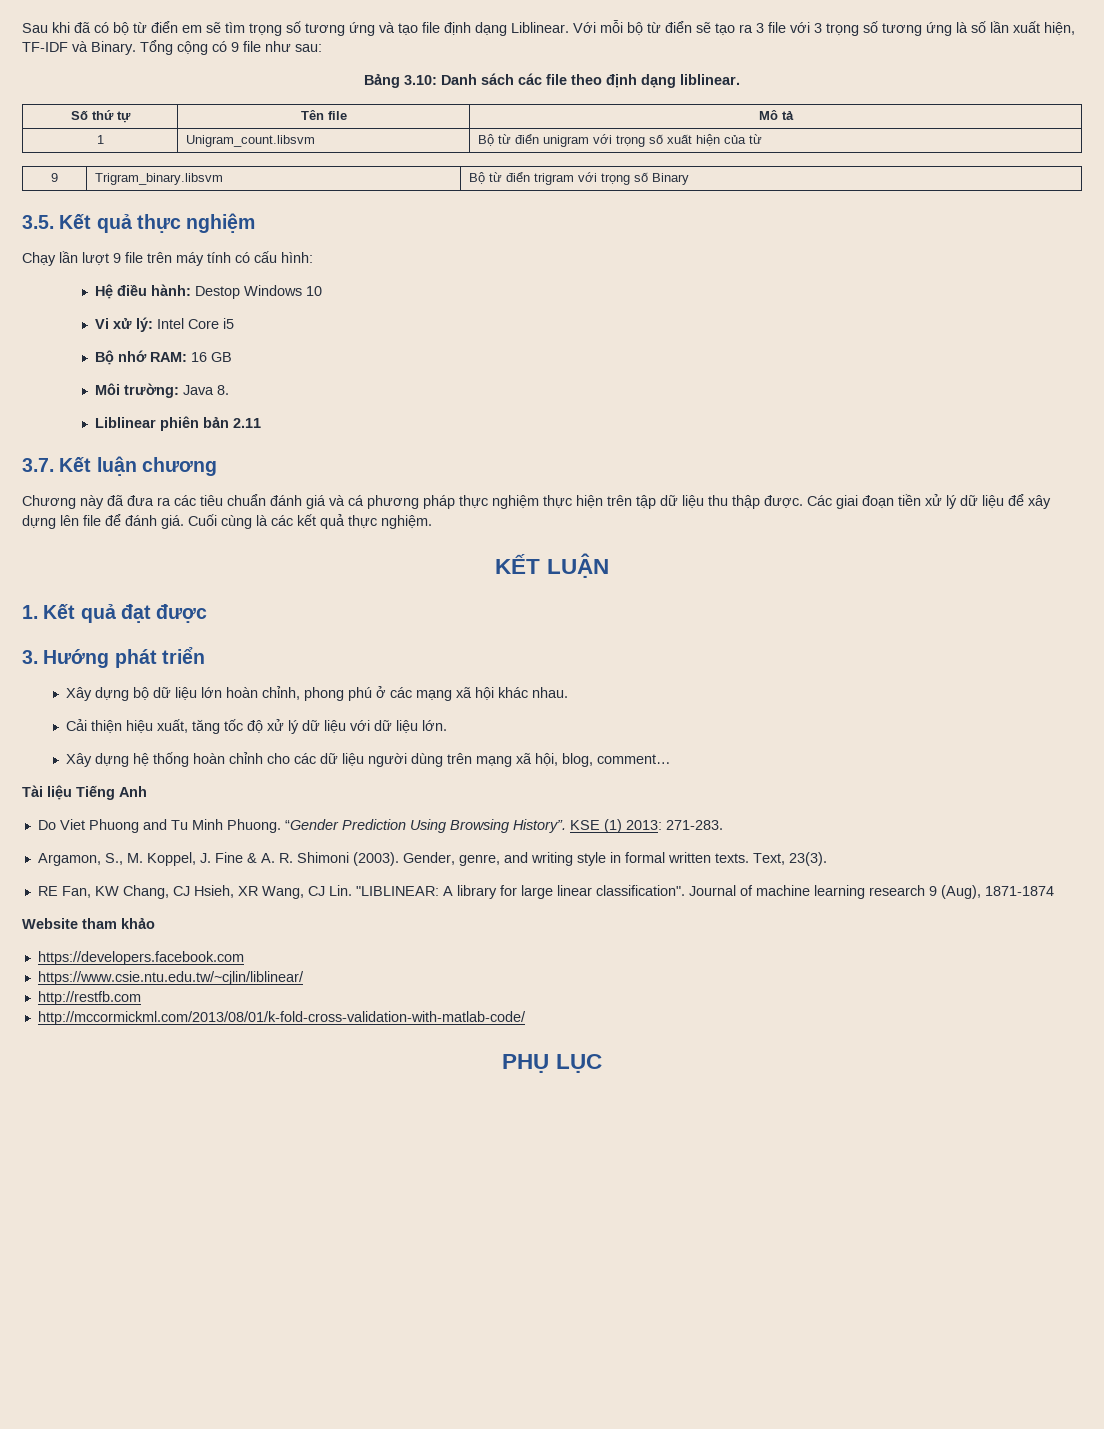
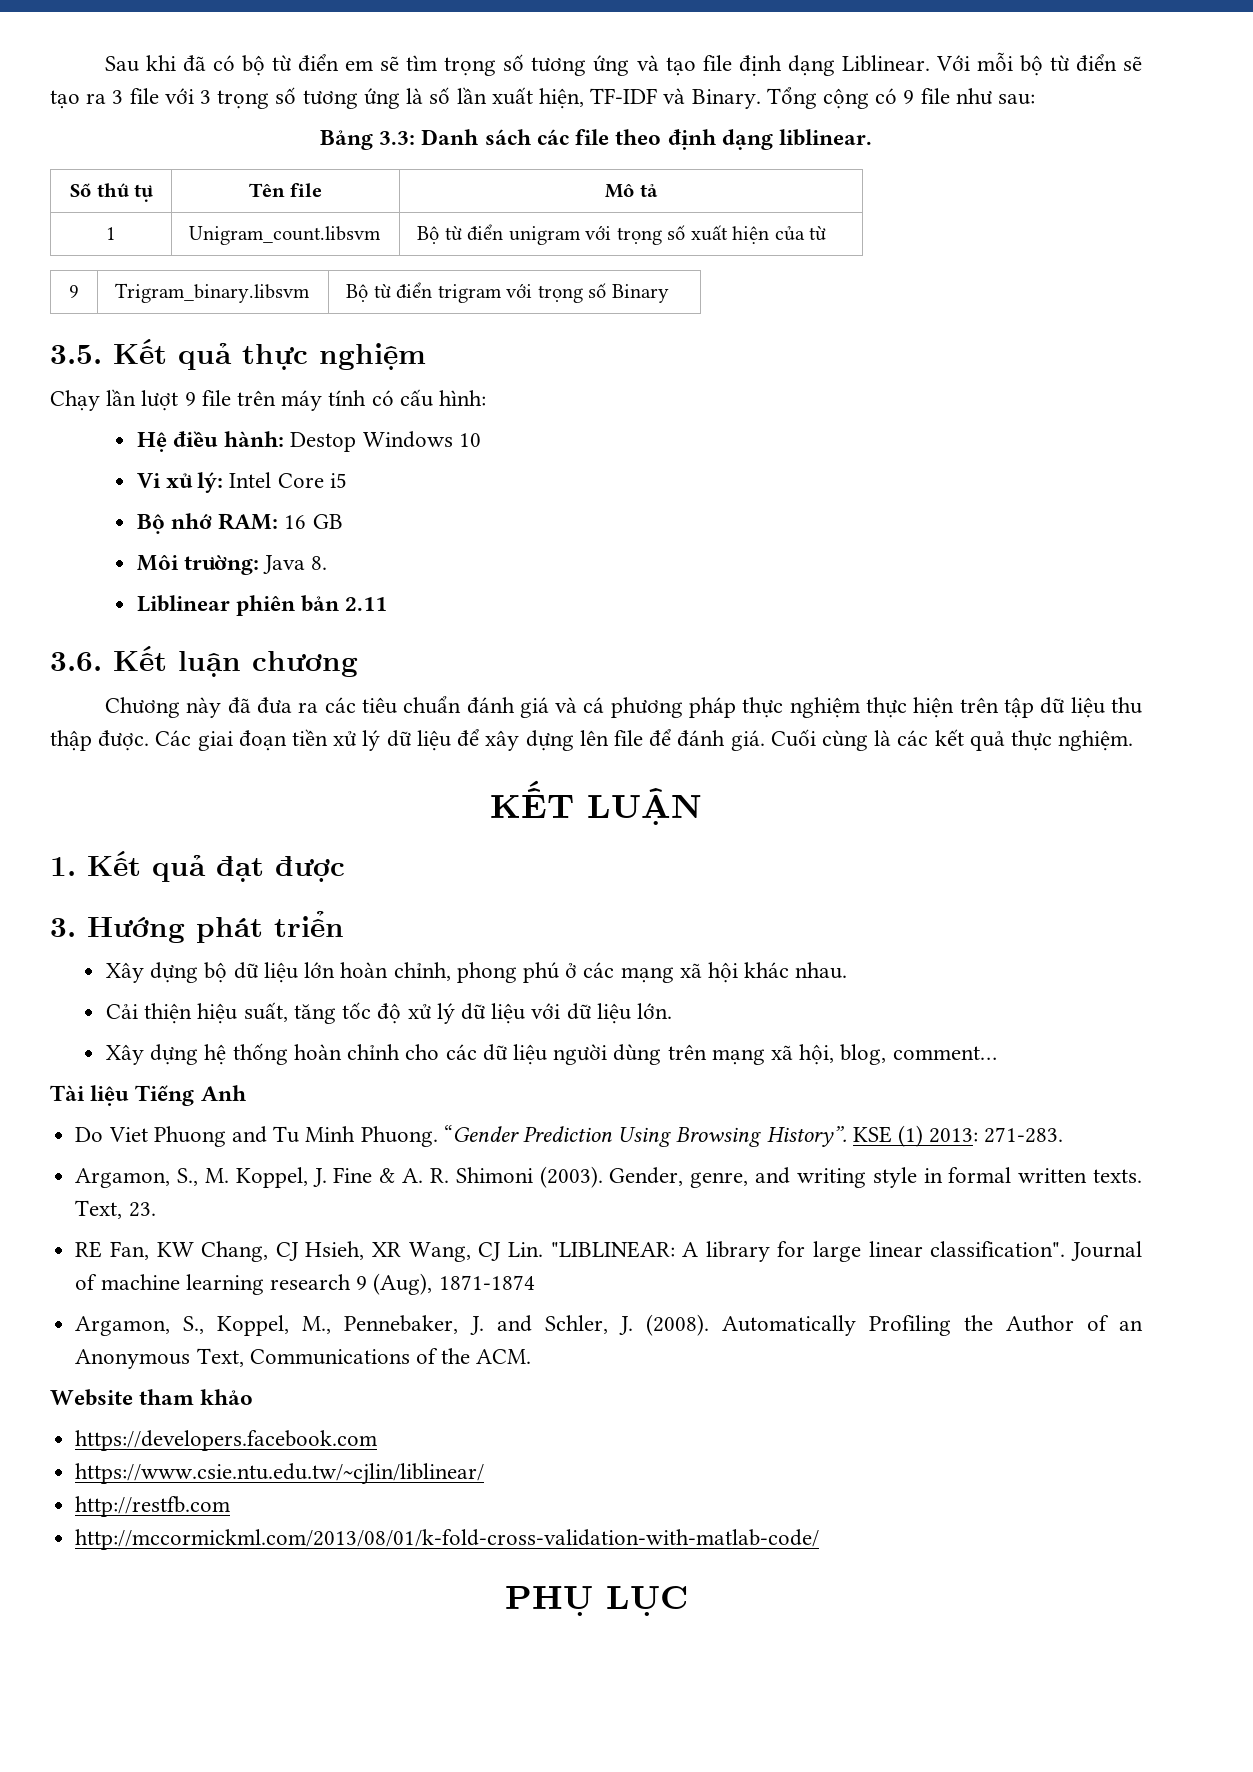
- Bảng 3.10: Danh sách các file theo định dạng liblinear.
+ Bảng 3.3: Danh sách các file theo định dạng liblinear.
- 3.7. Kết luận chương
+ 3.6. Kết luận chương
- Cải thiện hiệu xuất, tăng tốc độ xử lý dữ liệu với dữ liệu lớn.
+ Cải thiện hiệu suất, tăng tốc độ xử lý dữ liệu với dữ liệu lớn.
- Text, 23(3).
+ Text, 23.
+ Argamon, S., Koppel, M., Pennebaker, J. and Schler, J. (2008). Automatically Profiling the Author of an Anonymous Text, Communications of the ACM.

